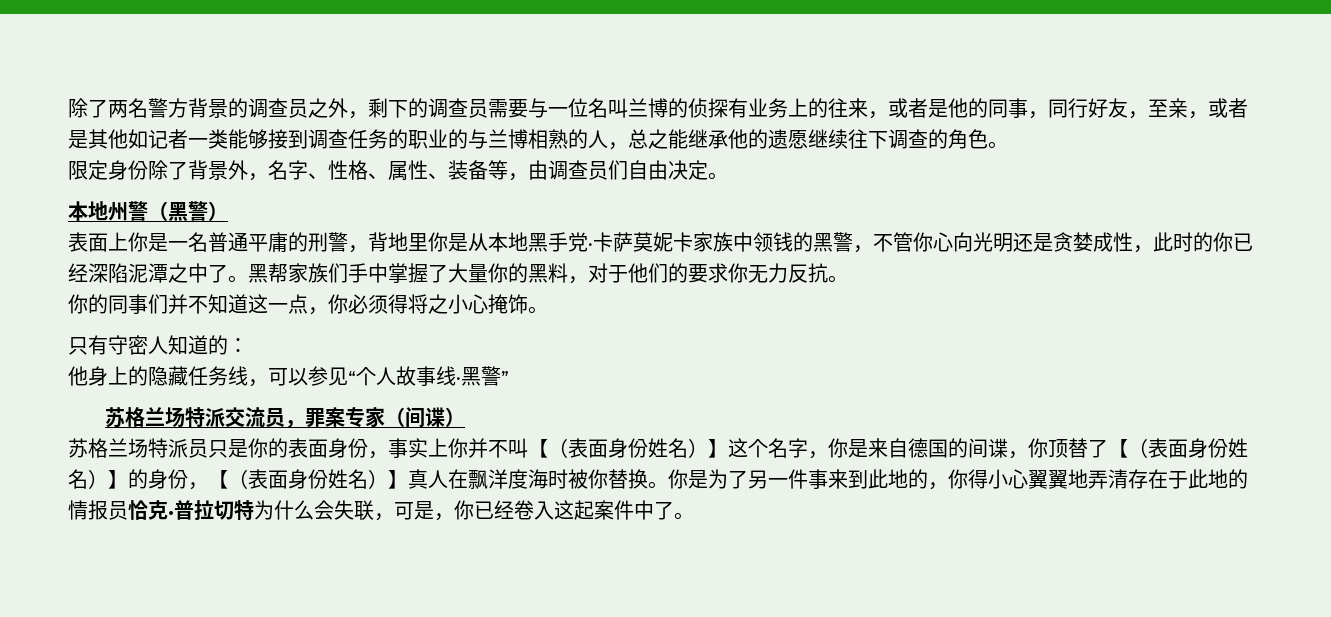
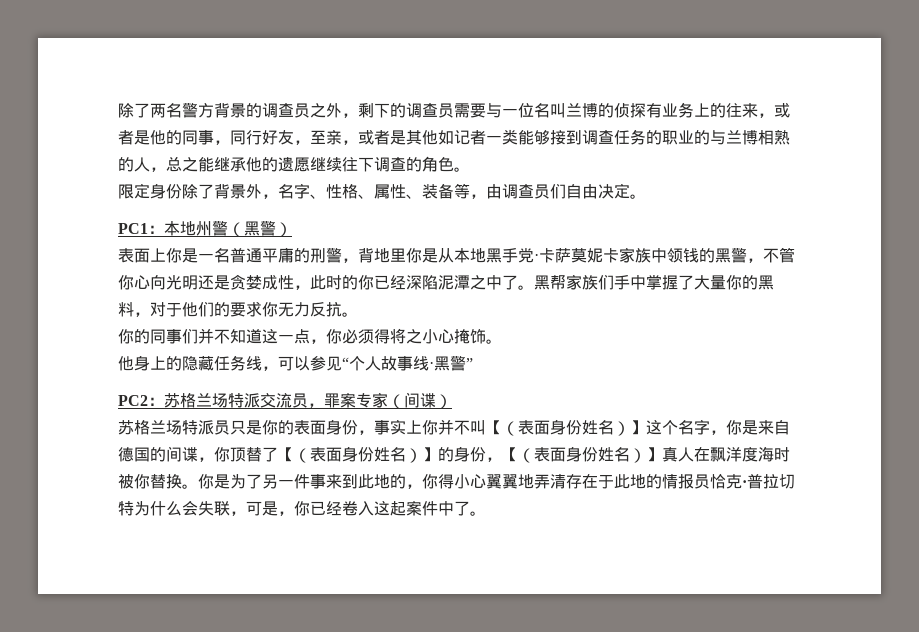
- 本地州警（黑警）
+ PC1：本地州警（黑警）
- 只有守密人知道的：
- 苏格兰场特派交流员，罪案专家（间谍）
+ PC2：苏格兰场特派交流员，罪案专家（间谍）

